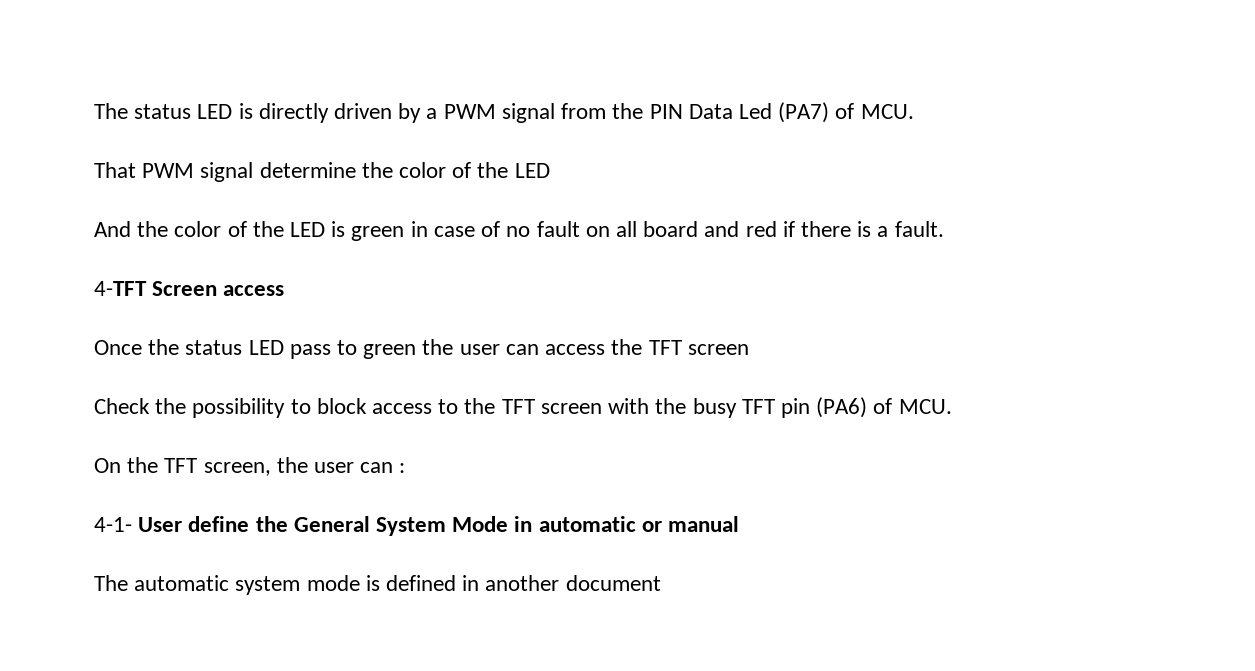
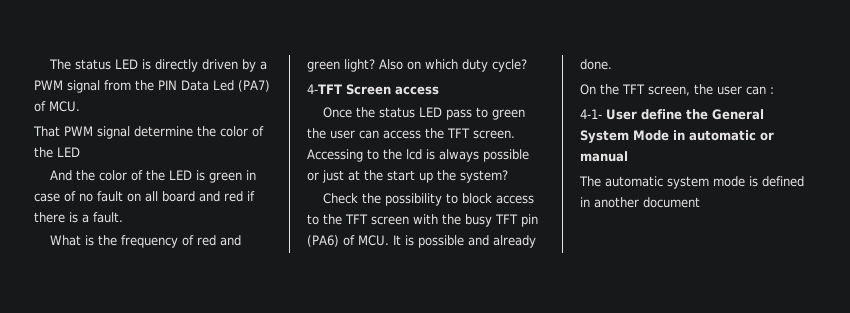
+ What is the frequency of red and green light? Also on which duty cycle?
- Once the status LED pass to green the user can access the TFT screen
+ Once the status LED pass to green the user can access the TFT screen. Accessing to the lcd is always possible or just at the start up the system?
- Check the possibility to block access to the TFT screen with the busy TFT pin (PA6) of MCU.
+ Check the possibility to block access to the TFT screen with the busy TFT pin (PA6) of MCU. It is possible and already done.

